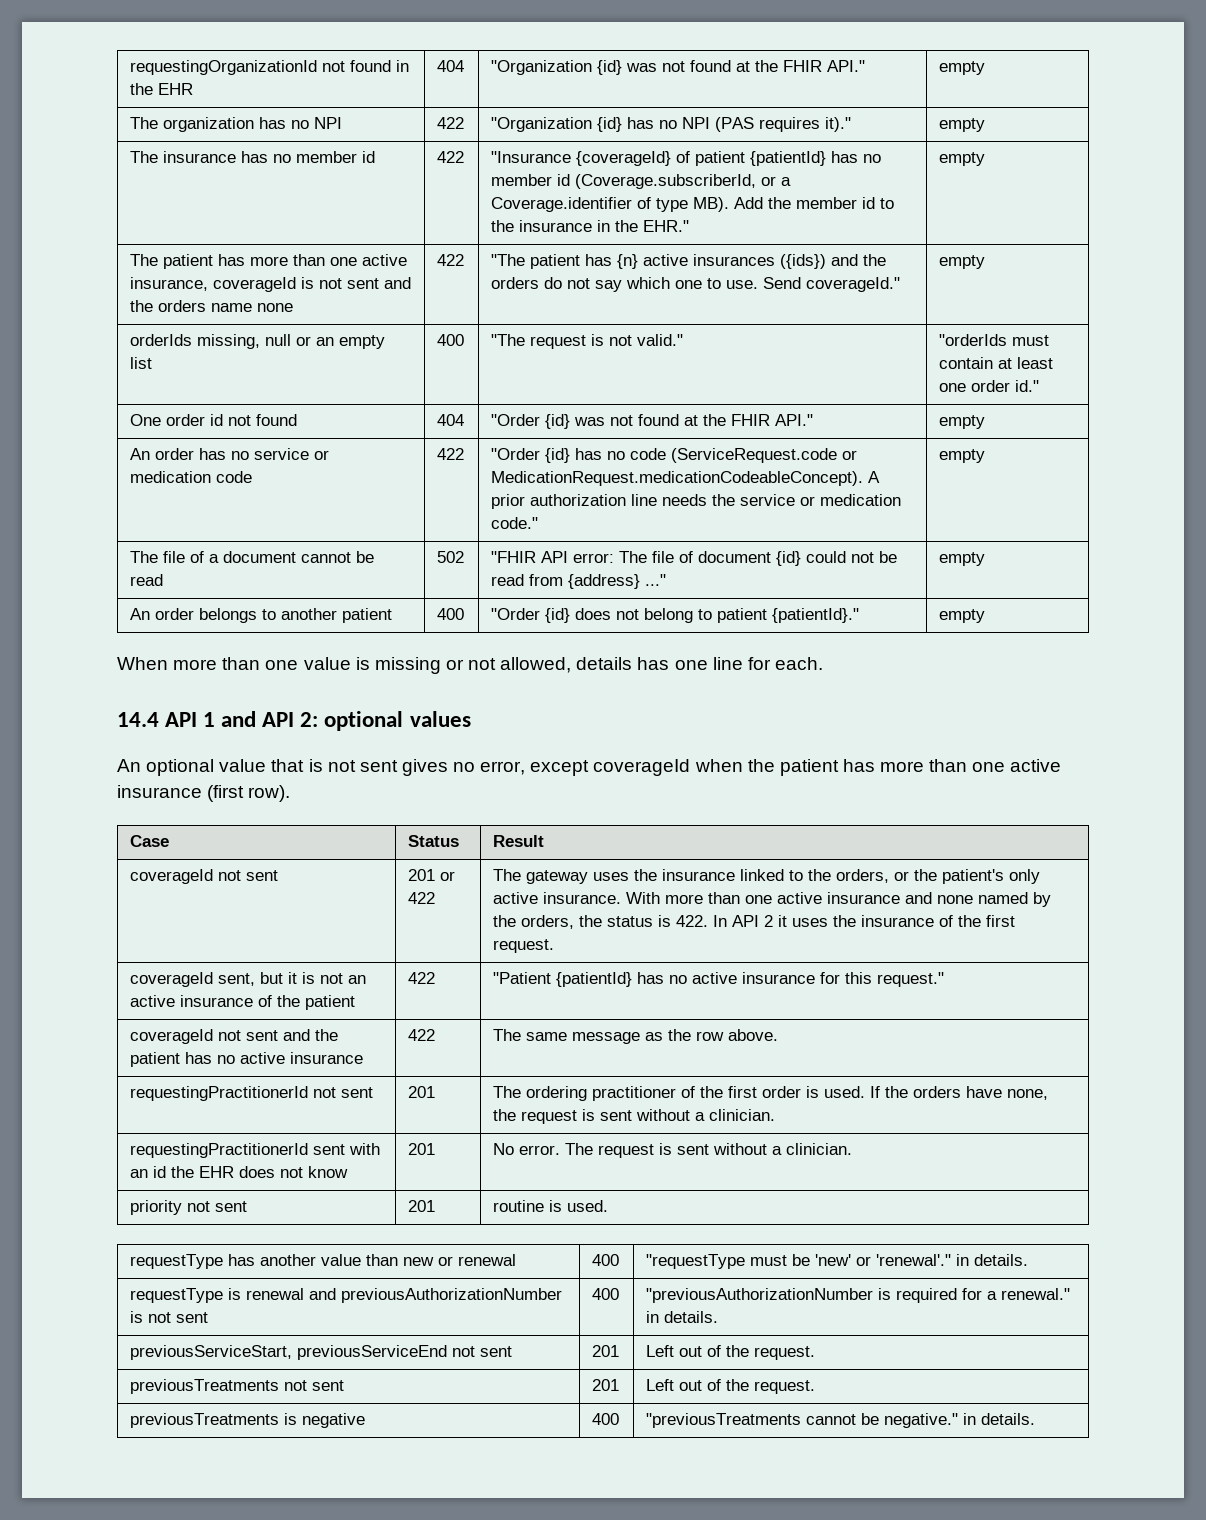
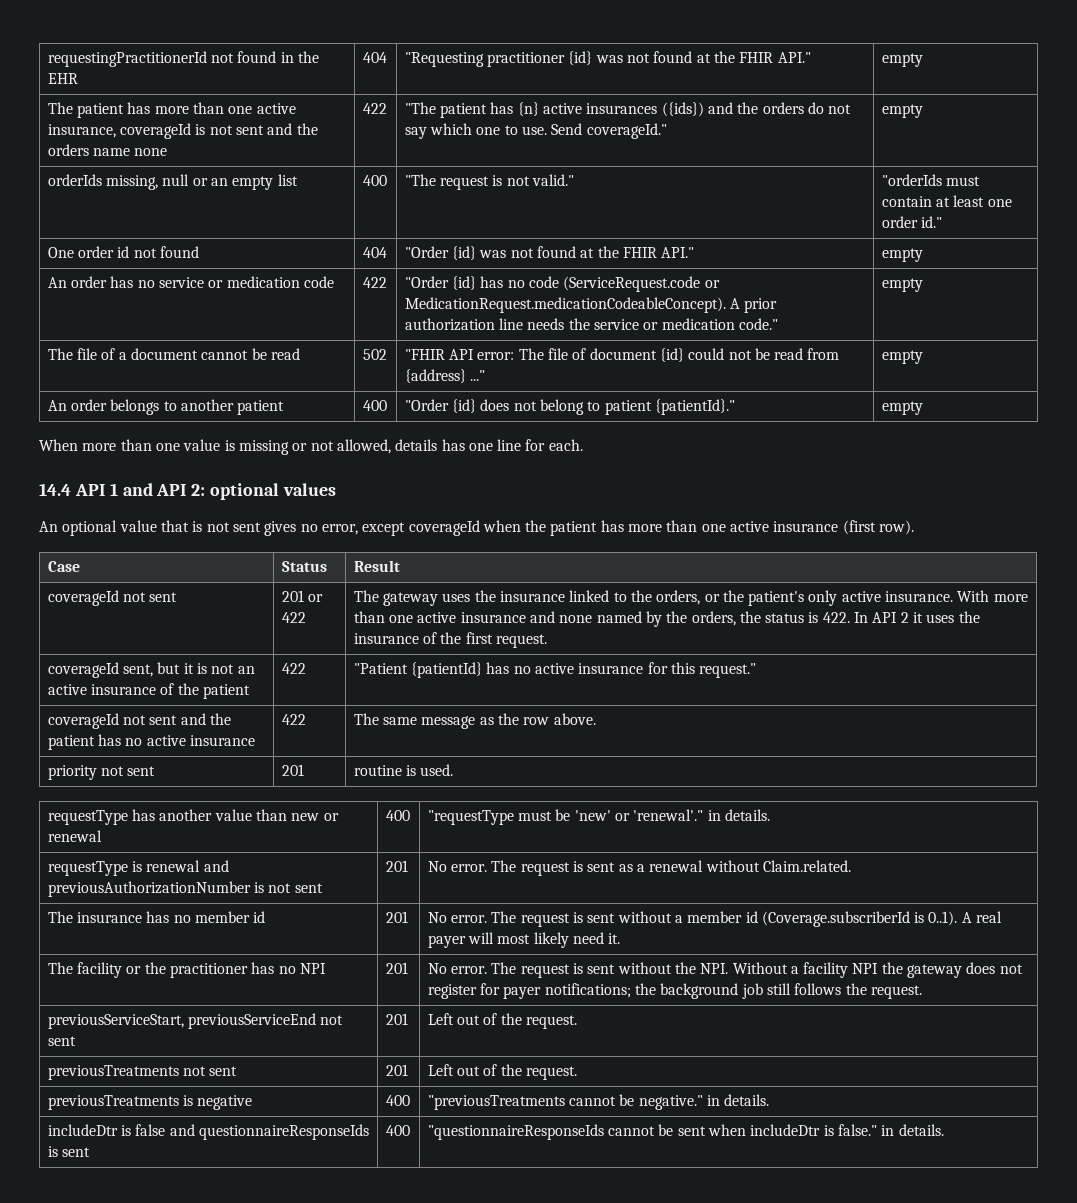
- requestingOrganizationId not found in the EHR | 404 | "Organization {id} was not found at the FHIR API." | empty
- The organization has no NPI | 422 | "Organization {id} has no NPI (PAS requires it)." | empty
- The insurance has no member id | 422 | "Insurance {coverageId} of patient {patientId} has no member id (Coverage.subscriberId, or a Coverage.identifier of type MB). Add the member id to the insurance in the EHR." | empty
+ requestingPractitionerId not found in the EHR | 404 | "Requesting practitioner {id} was not found at the FHIR API." | empty
- requestingPractitionerId not sent | 201 | The ordering practitioner of the first order is used. If the orders have none, the request is sent without a clinician.
- requestingPractitionerId sent with an id the EHR does not know | 201 | No error. The request is sent without a clinician.
- requestType is renewal and previousAuthorizationNumber is not sent | 400 | "previousAuthorizationNumber is required for a renewal." in details.
+ requestType is renewal and previousAuthorizationNumber is not sent | 201 | No error. The request is sent as a renewal without Claim.related.
+ The insurance has no member id | 201 | No error. The request is sent without a member id (Coverage.subscriberId is 0..1). A real payer will most likely need it.
+ The facility or the practitioner has no NPI | 201 | No error. The request is sent without the NPI. Without a facility NPI the gateway does not register for payer notifications; the background job still follows the request.
+ includeDtr is false and questionnaireResponseIds is sent | 400 | "questionnaireResponseIds cannot be sent when includeDtr is false." in details.

